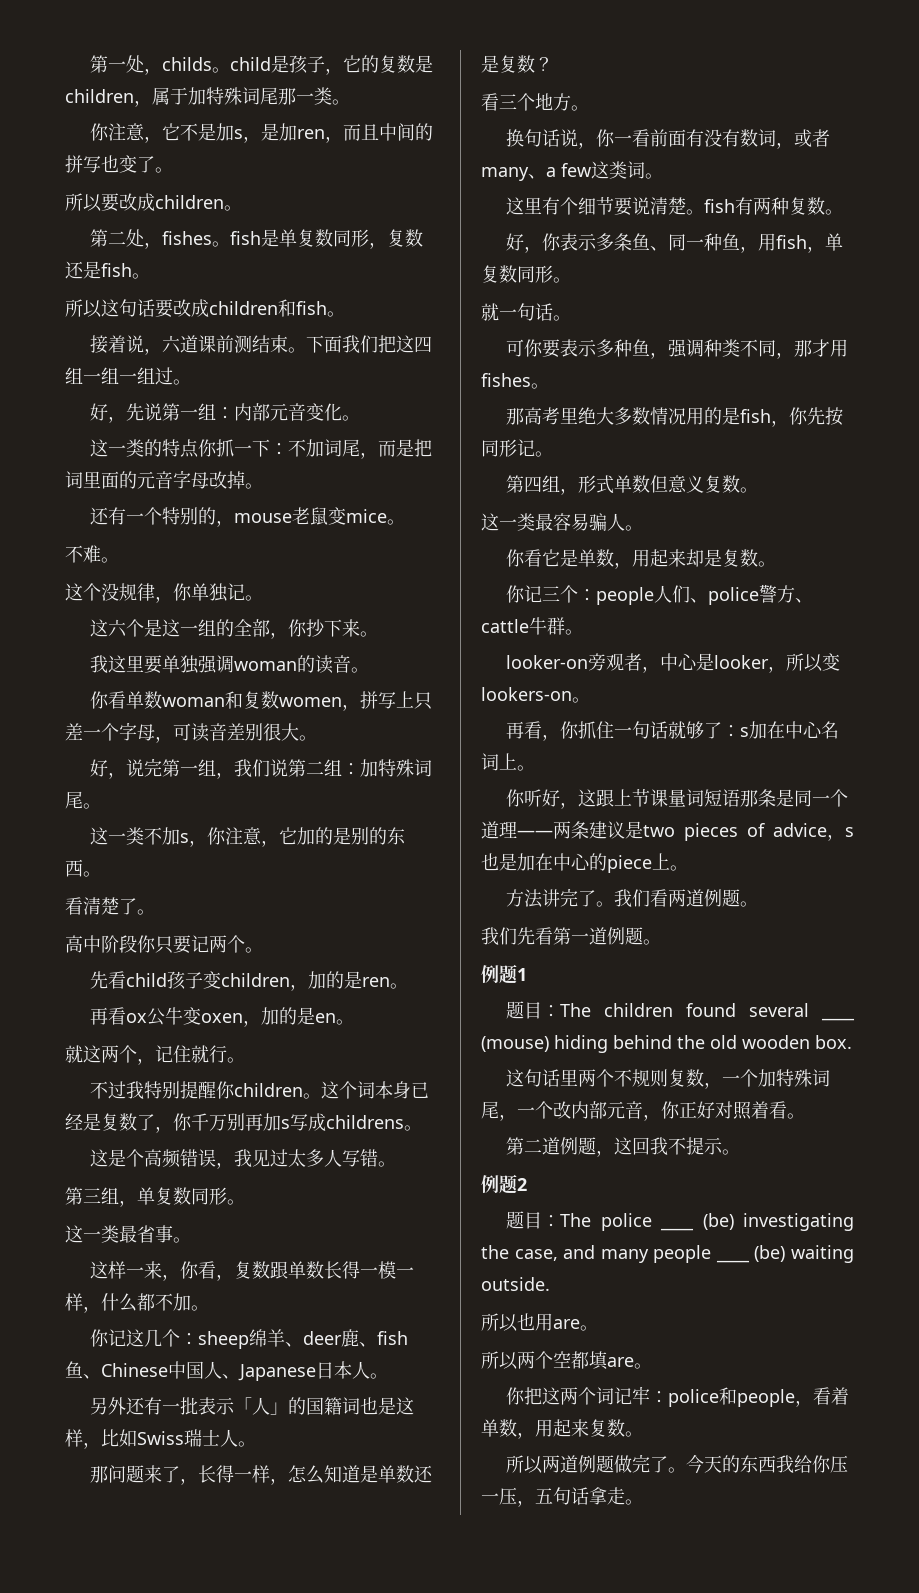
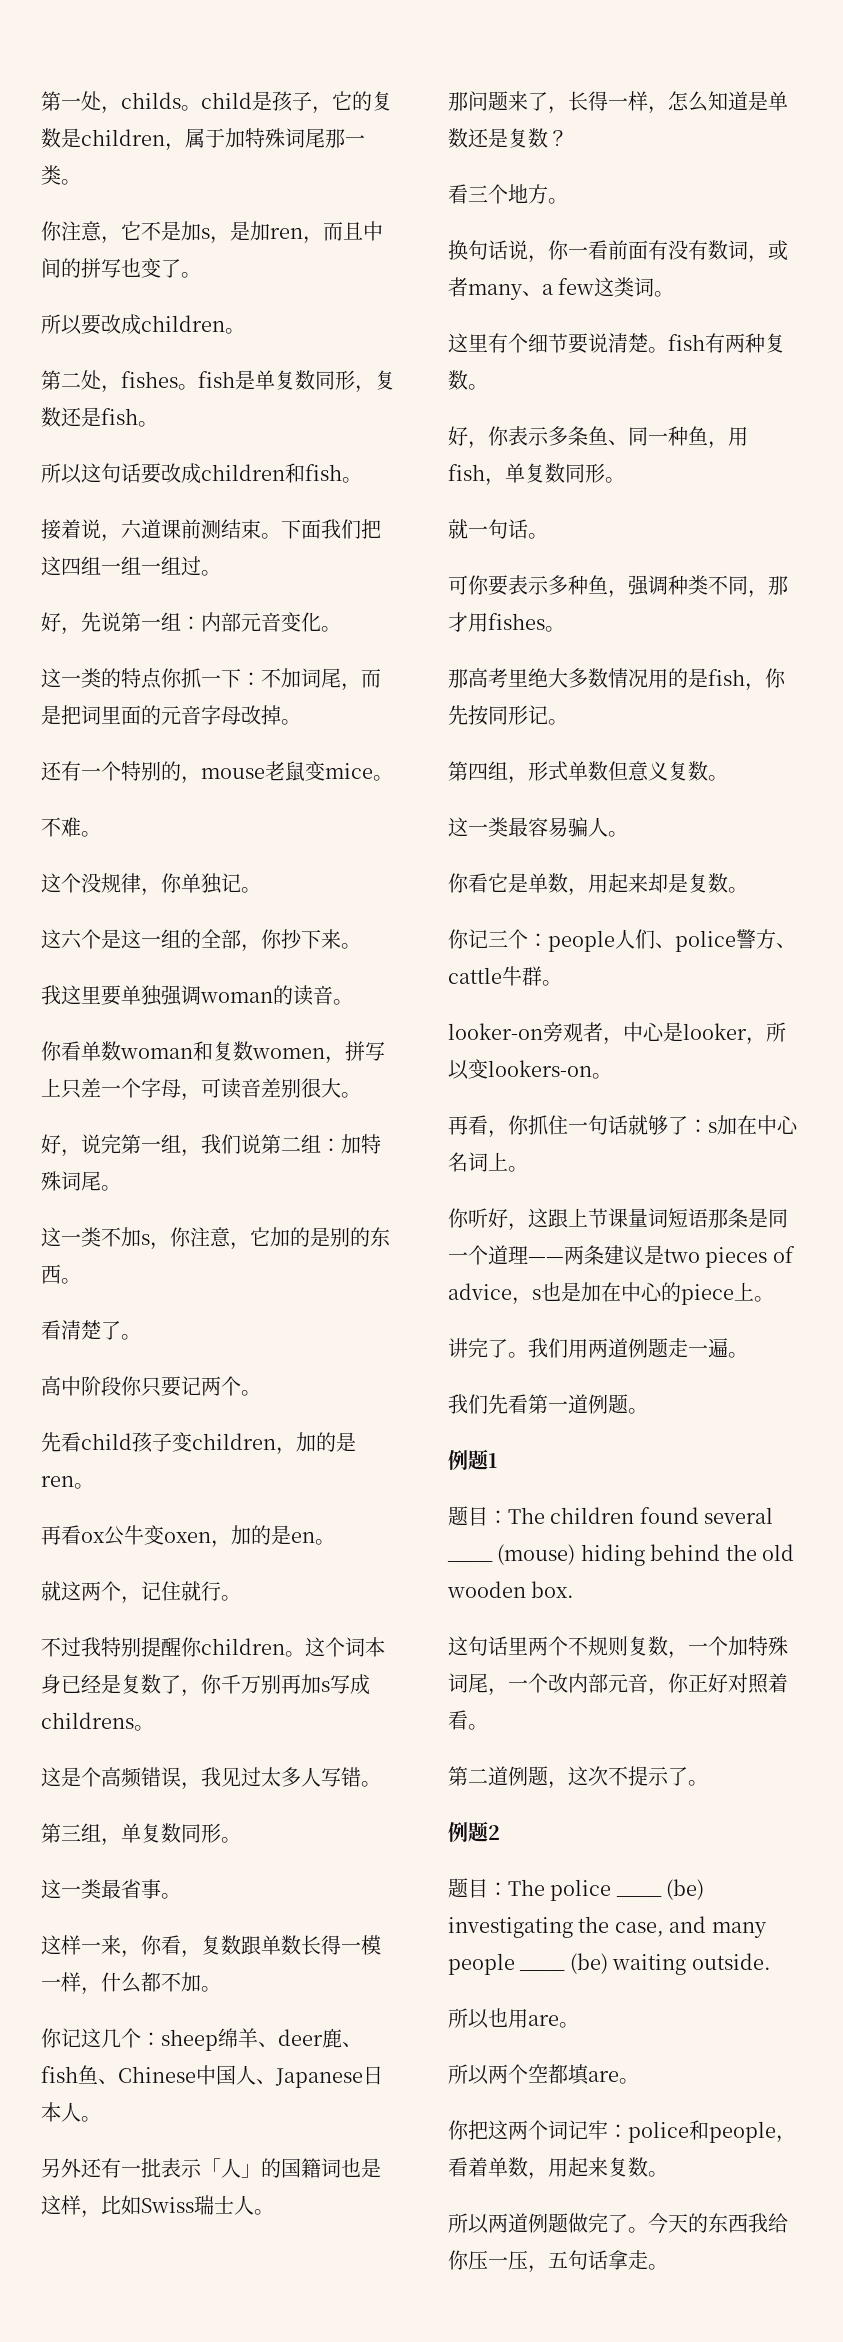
- 方法讲完了。
+ 讲完了。
- 我们看两道例题。
+ 我们用两道例题走一遍。
- 第二道例题，这回我不提示。
+ 第二道例题，这次不提示了。

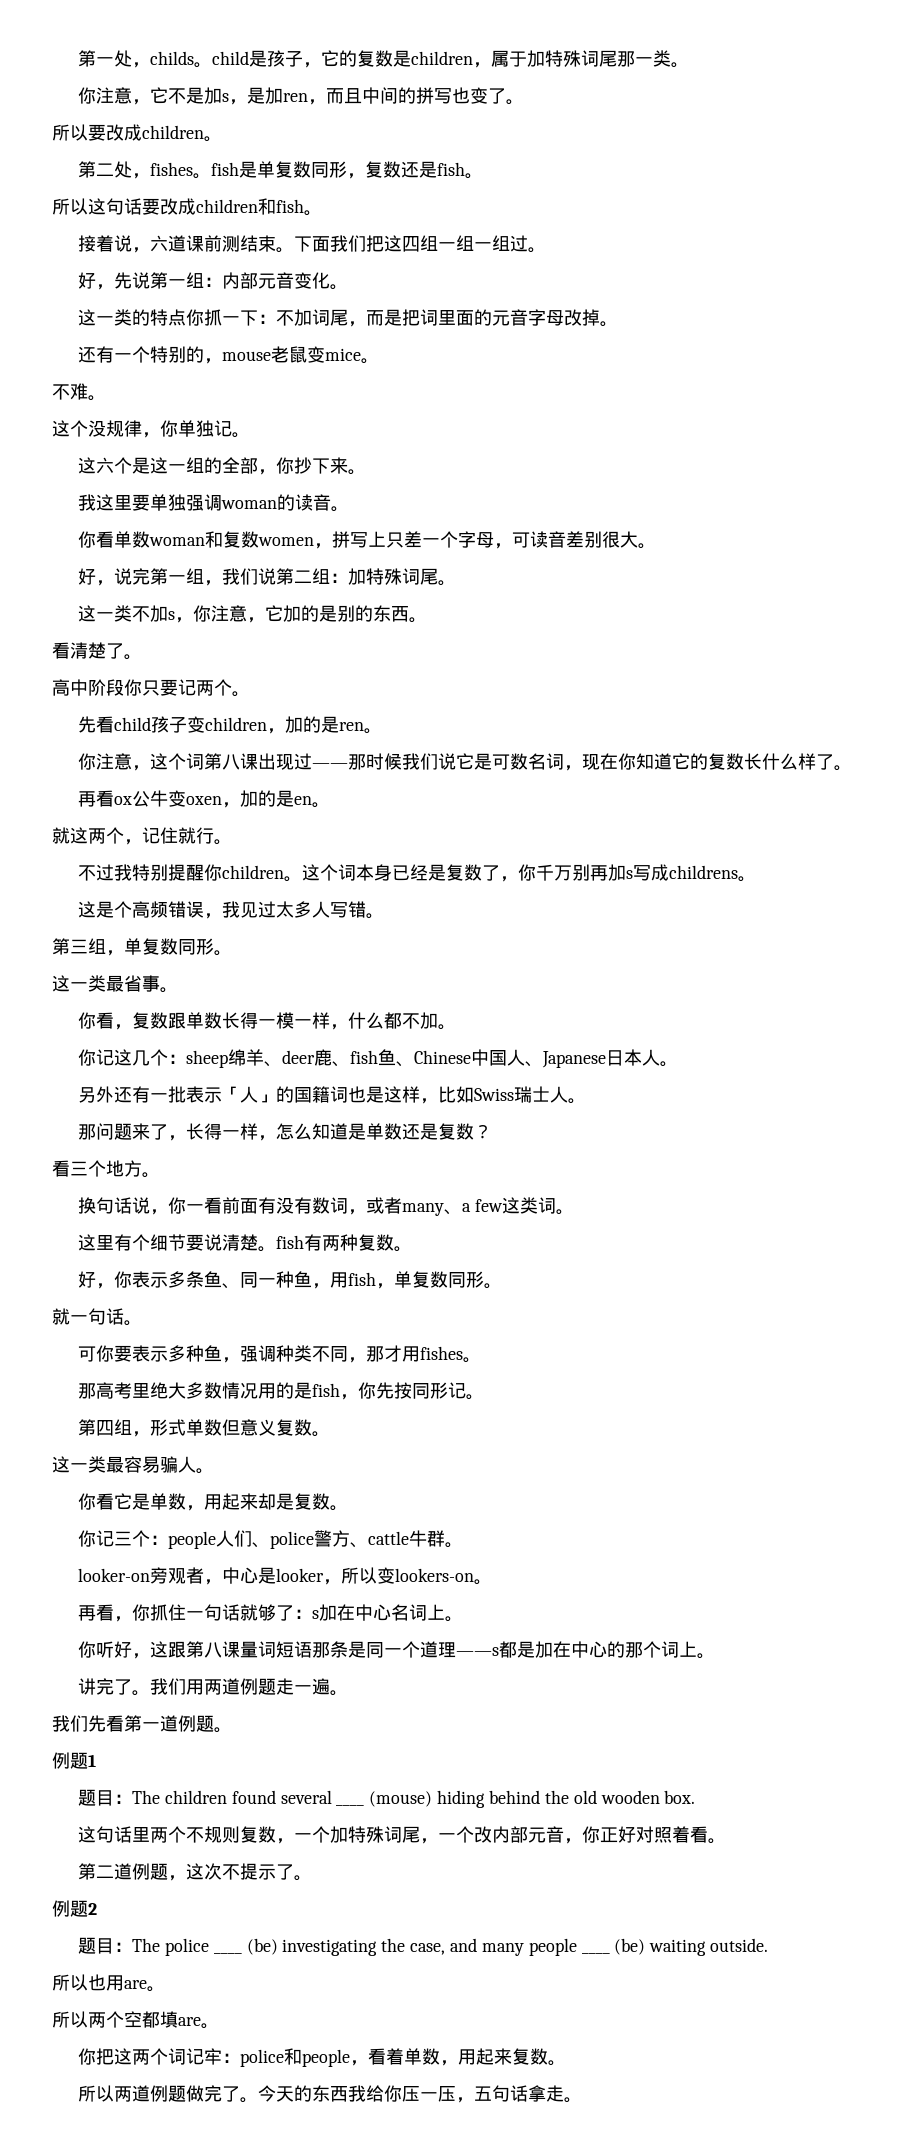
+ 你注意，这个词第八课出现过——那时候我们说它是可数名词，现在你知道它的复数长什么样了。
- 这样一来，你看，复数跟单数长得一模一样，什么都不加。
+ 你看，复数跟单数长得一模一样，什么都不加。
- 你听好，这跟上节课量词短语那条是同一个道理——两条建议是two pieces of advice，s也是加在中心的piece上。
+ 你听好，这跟第八课量词短语那条是同一个道理——s都是加在中心的那个词上。

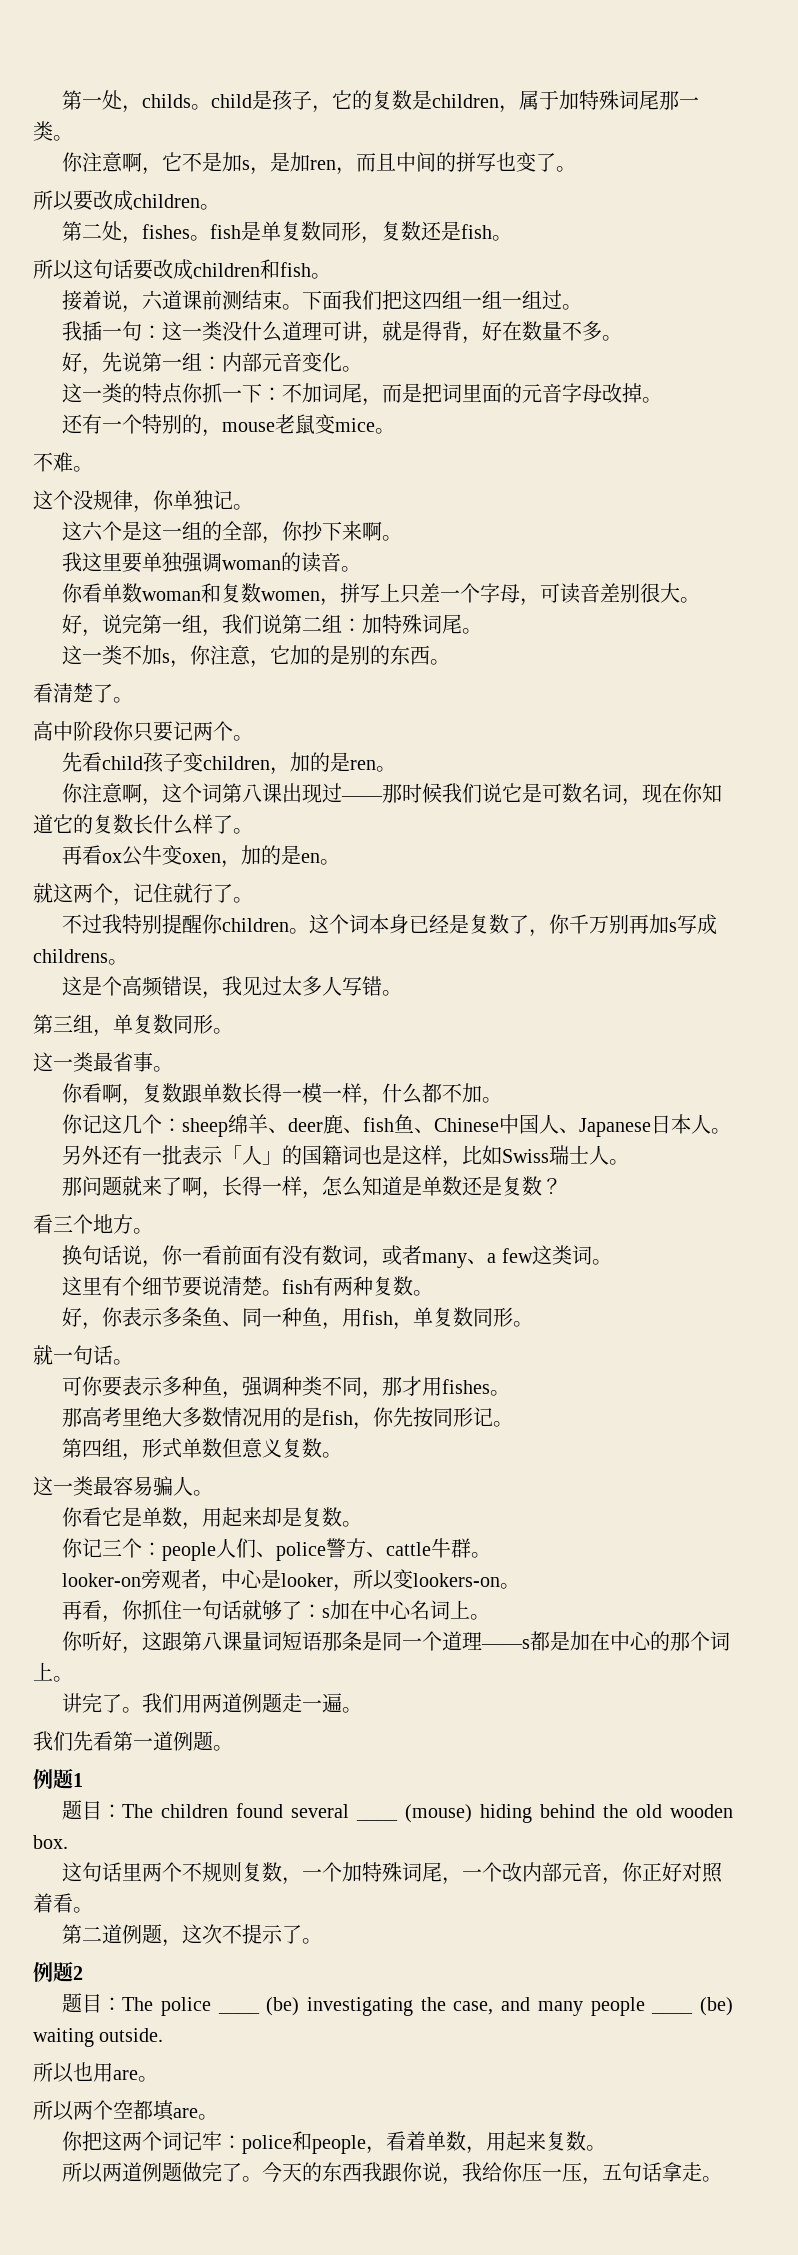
- 你注意，它不是加s，是加ren，而且中间的拼写也变了。
+ 你注意啊，它不是加s，是加ren，而且中间的拼写也变了。
+ 我插一句：这一类没什么道理可讲，就是得背，好在数量不多。
- 这六个是这一组的全部，你抄下来。
+ 这六个是这一组的全部，你抄下来啊。
- 你注意，这个词第八课出现过——那时候我们说它是可数名词，现在你知道它的复数长什么样了。
+ 你注意啊，这个词第八课出现过——那时候我们说它是可数名词，现在你知道它的复数长什么样了。
- 就这两个，记住就行。
+ 就这两个，记住就行了。
- 你看，复数跟单数长得一模一样，什么都不加。
+ 你看啊，复数跟单数长得一模一样，什么都不加。
- 那问题来了，长得一样，怎么知道是单数还是复数？
+ 那问题就来了啊，长得一样，怎么知道是单数还是复数？
- 今天的东西我给你压一压，五句话拿走。
+ 今天的东西我跟你说，我给你压一压，五句话拿走。

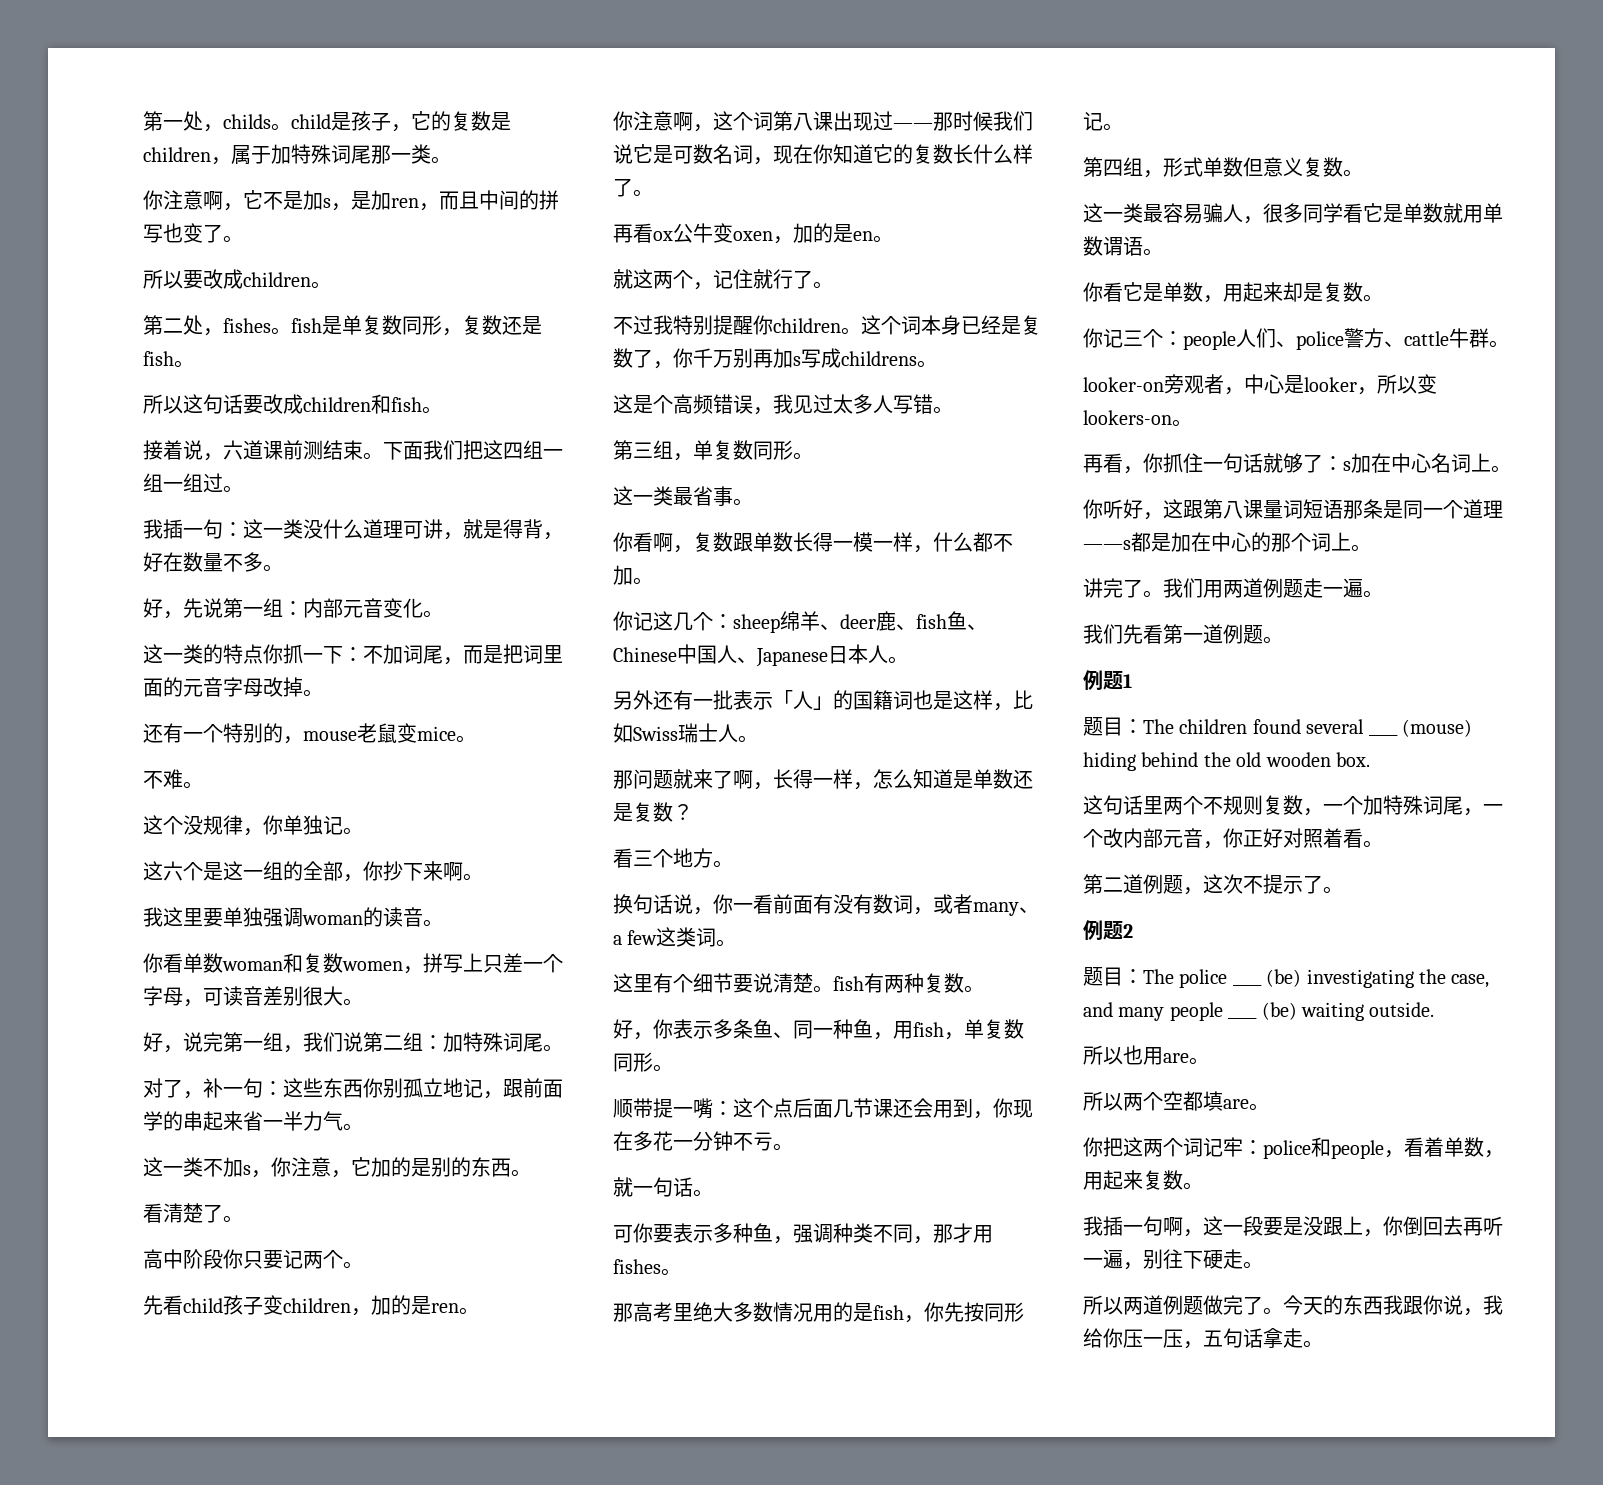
+ 对了，补一句：这些东西你别孤立地记，跟前面学的串起来省一半力气。
+ 顺带提一嘴：这个点后面几节课还会用到，你现在多花一分钟不亏。
- 这一类最容易骗人。
+ 这一类最容易骗人，很多同学看它是单数就用单数谓语。
+ 我插一句啊，这一段要是没跟上，你倒回去再听一遍，别往下硬走。

